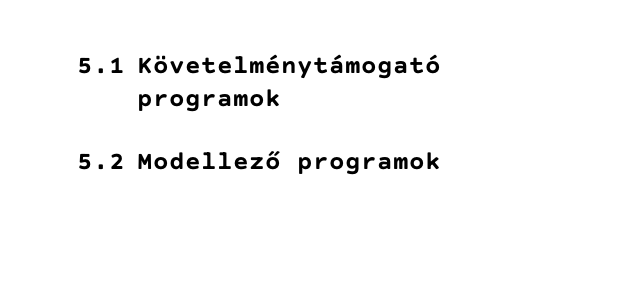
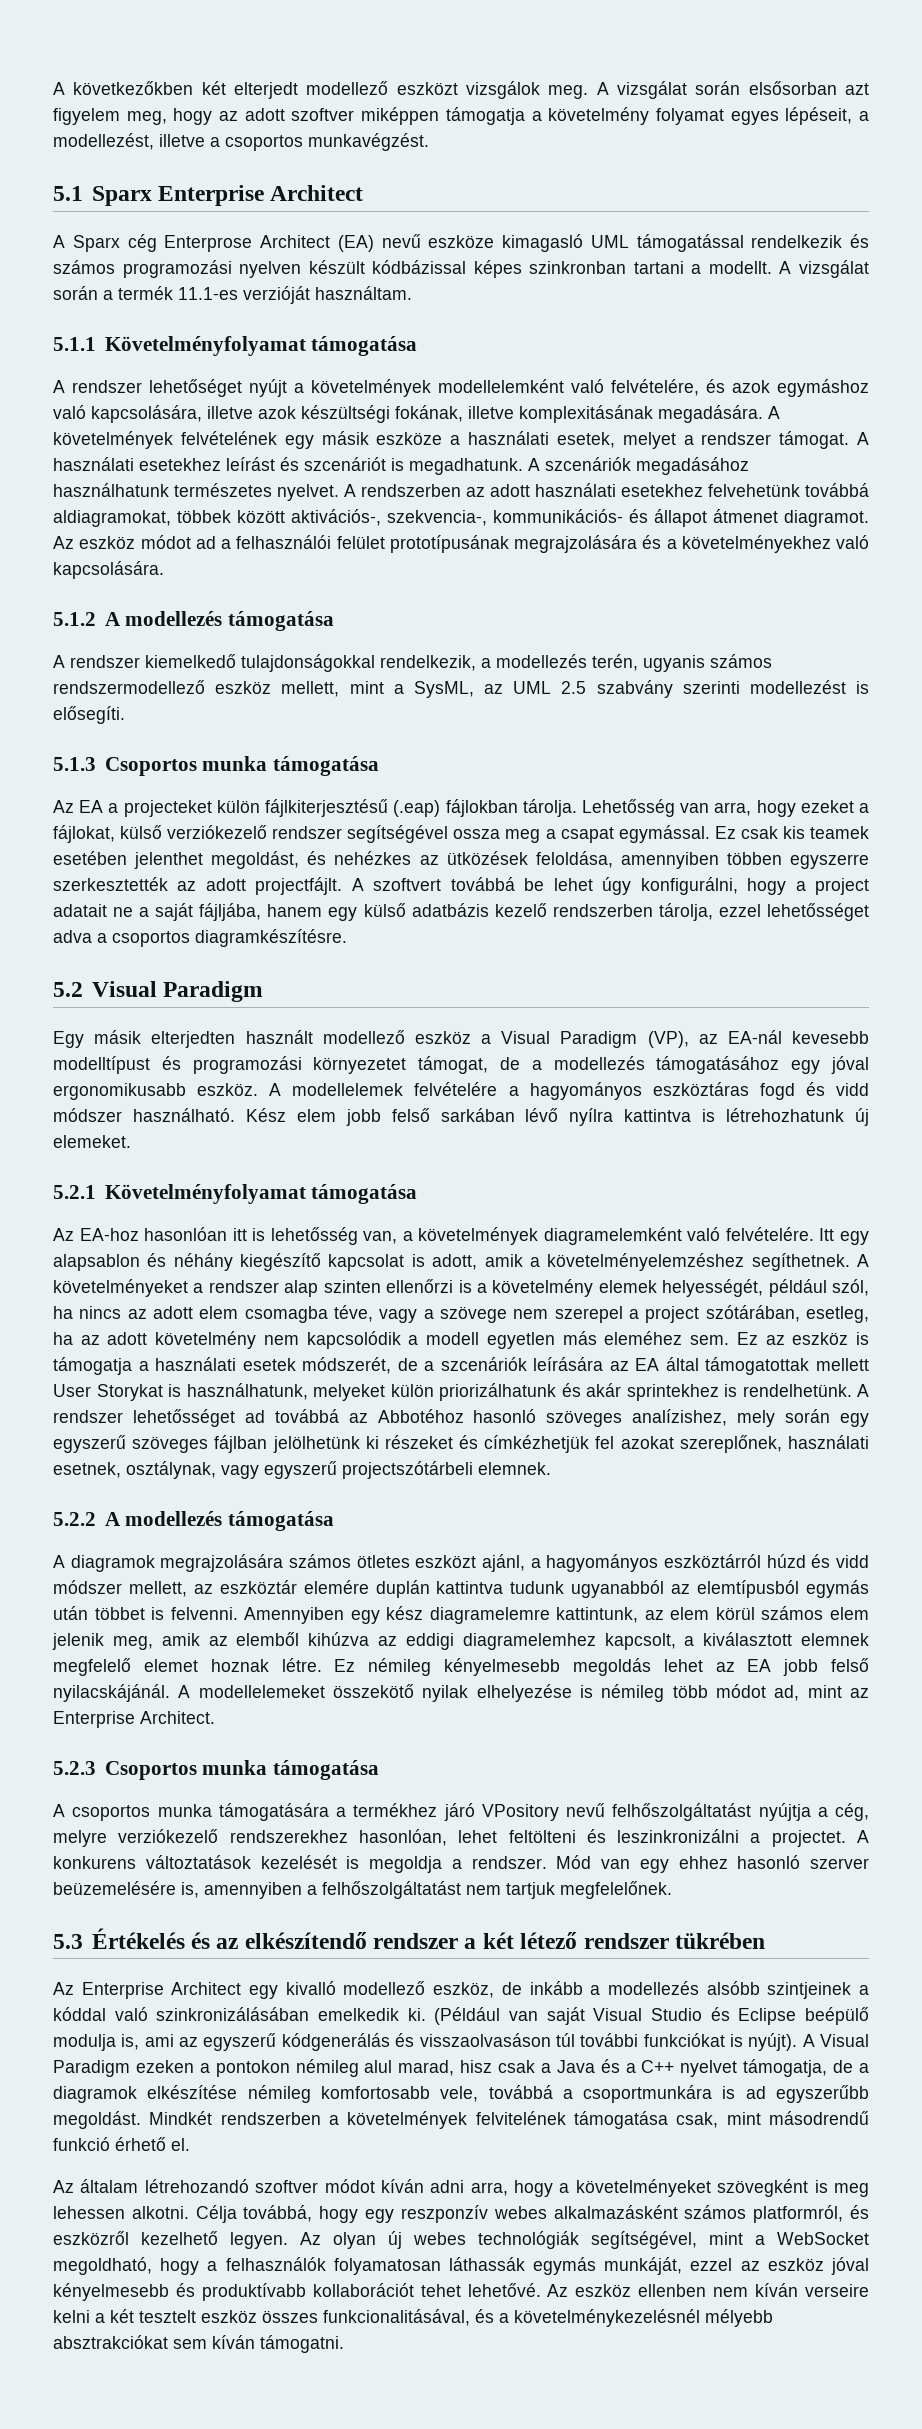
- 5.1 Követelménytámogató programok
- 5.2 Modellező programok
+ A következőkben két elterjedt modellező eszközt vizsgálok meg. A vizsgálat során elsősorban azt figyelem meg, hogy az adott szoftver miképpen támogatja a követelmény folyamat egyes lépéseit, a modellezést, illetve a csoportos munkavégzést.
+ 5.1 Sparx Enterprise Architect
+ A Sparx cég Enterprose Architect (EA) nevű eszköze kimagasló UML támogatással rendelkezik és számos programozási nyelven készült kódbázissal képes szinkronban tartani a modellt. A vizsgálat során a termék 11.1-es verzióját használtam.
+ 5.1.1 Követelményfolyamat támogatása
+ A rendszer lehetőséget nyújt a követelmények modellelemként való felvételére, és azok egymáshoz való kapcsolására, illetve azok készültségi fokának, illetve komplexitásának megadására. A követelmények felvételének egy másik eszköze a használati esetek, melyet a rendszer támogat. A használati esetekhez leírást és szcenáriót is megadhatunk. A szcenáriók megadásához használhatunk természetes nyelvet. A rendszerben az adott használati esetekhez felvehetünk továbbá aldiagramokat, többek között aktivációs-, szekvencia-, kommunikációs- és állapot átmenet diagramot. Az eszköz módot ad a felhasználói felület prototípusának megrajzolására és a követelményekhez való kapcsolására.
+ 5.1.2 A modellezés támogatása
+ A rendszer kiemelkedő tulajdonságokkal rendelkezik, a modellezés terén, ugyanis számos rendszermodellező eszköz mellett, mint a SysML, az UML 2.5 szabvány szerinti modellezést is elősegíti.
+ 5.1.3 Csoportos munka támogatása
+ Az EA a projecteket külön fájlkiterjesztésű (.eap) fájlokban tárolja. Lehetősség van arra, hogy ezeket a fájlokat, külső verziókezelő rendszer segítségével ossza meg a csapat egymással. Ez csak kis teamek esetében jelenthet megoldást, és nehézkes az ütközések feloldása, amennyiben többen egyszerre szerkesztették az adott projectfájlt. A szoftvert továbbá be lehet úgy konfigurálni, hogy a project adatait ne a saját fájljába, hanem egy külső adatbázis kezelő rendszerben tárolja, ezzel lehetősséget adva a csoportos diagramkészítésre.
+ 5.2 Visual Paradigm
+ Egy másik elterjedten használt modellező eszköz a Visual Paradigm (VP), az EA-nál kevesebb modelltípust és programozási környezetet támogat, de a modellezés támogatásához egy jóval ergonomikusabb eszköz. A modellelemek felvételére a hagyományos eszköztáras fogd és vidd módszer használható. Kész elem jobb felső sarkában lévő nyílra kattintva is létrehozhatunk új elemeket.
+ 5.2.1 Követelményfolyamat támogatása
+ Az EA-hoz hasonlóan itt is lehetősség van, a követelmények diagramelemként való felvételére. Itt egy alapsablon és néhány kiegészítő kapcsolat is adott, amik a követelményelemzéshez segíthetnek. A követelményeket a rendszer alap szinten ellenőrzi is a követelmény elemek helyességét, például szól, ha nincs az adott elem csomagba téve, vagy a szövege nem szerepel a project szótárában, esetleg, ha az adott követelmény nem kapcsolódik a modell egyetlen más eleméhez sem. Ez az eszköz is támogatja a használati esetek módszerét, de a szcenáriók leírására az EA által támogatottak mellett User Storykat is használhatunk, melyeket külön priorizálhatunk és akár sprintekhez is rendelhetünk. A rendszer lehetősséget ad továbbá az Abbotéhoz hasonló szöveges analízishez, mely során egy egyszerű szöveges fájlban jelölhetünk ki részeket és címkézhetjük fel azokat szereplőnek, használati esetnek, osztálynak, vagy egyszerű projectszótárbeli elemnek.
+ 5.2.2 A modellezés támogatása
+ A diagramok megrajzolására számos ötletes eszközt ajánl, a hagyományos eszköztárról húzd és vidd módszer mellett, az eszköztár elemére duplán kattintva tudunk ugyanabból az elemtípusból egymás után többet is felvenni. Amennyiben egy kész diagramelemre kattintunk, az elem körül számos elem jelenik meg, amik az elemből kihúzva az eddigi diagramelemhez kapcsolt, a kiválasztott elemnek megfelelő elemet hoznak létre. Ez némileg kényelmesebb megoldás lehet az EA jobb felső nyilacskájánál. A modellelemeket összekötő nyilak elhelyezése is némileg több módot ad, mint az Enterprise Architect.
+ 5.2.3 Csoportos munka támogatása
+ A csoportos munka támogatására a termékhez járó VPository nevű felhőszolgáltatást nyújtja a cég, melyre verziókezelő rendszerekhez hasonlóan, lehet feltölteni és leszinkronizálni a projectet. A konkurens változtatások kezelését is megoldja a rendszer. Mód van egy ehhez hasonló szerver beüzemelésére is, amennyiben a felhőszolgáltatást nem tartjuk megfelelőnek.
+ 5.3 Értékelés és az elkészítendő rendszer a két létező rendszer tükrében
+ Az Enterprise Architect egy kivalló modellező eszköz, de inkább a modellezés alsóbb szintjeinek a kóddal való szinkronizálásában emelkedik ki. (Például van saját Visual Studio és Eclipse beépülő modulja is, ami az egyszerű kódgenerálás és visszaolvasáson túl további funkciókat is nyújt). A Visual Paradigm ezeken a pontokon némileg alul marad, hisz csak a Java és a C++ nyelvet támogatja, de a diagramok elkészítése némileg komfortosabb vele, továbbá a csoportmunkára is ad egyszerűbb megoldást. Mindkét rendszerben a követelmények felvitelének támogatása csak, mint másodrendű funkció érhető el.
+ Az általam létrehozandó szoftver módot kíván adni arra, hogy a követelményeket szövegként is meg lehessen alkotni. Célja továbbá, hogy egy reszponzív webes alkalmazásként számos platformról, és eszközről kezelhető legyen. Az olyan új webes technológiák segítségével, mint a WebSocket megoldható, hogy a felhasználók folyamatosan láthassák egymás munkáját, ezzel az eszköz jóval kényelmesebb és produktívabb kollaborációt tehet lehetővé. Az eszköz ellenben nem kíván verseire kelni a két tesztelt eszköz összes funkcionalitásával, és a követelménykezelésnél mélyebb absztrakciókat sem kíván támogatni.

